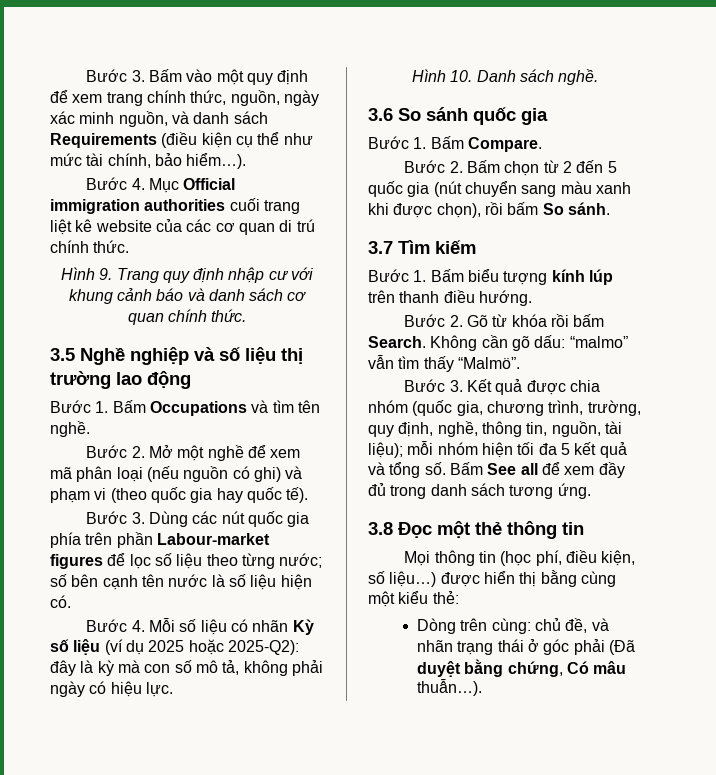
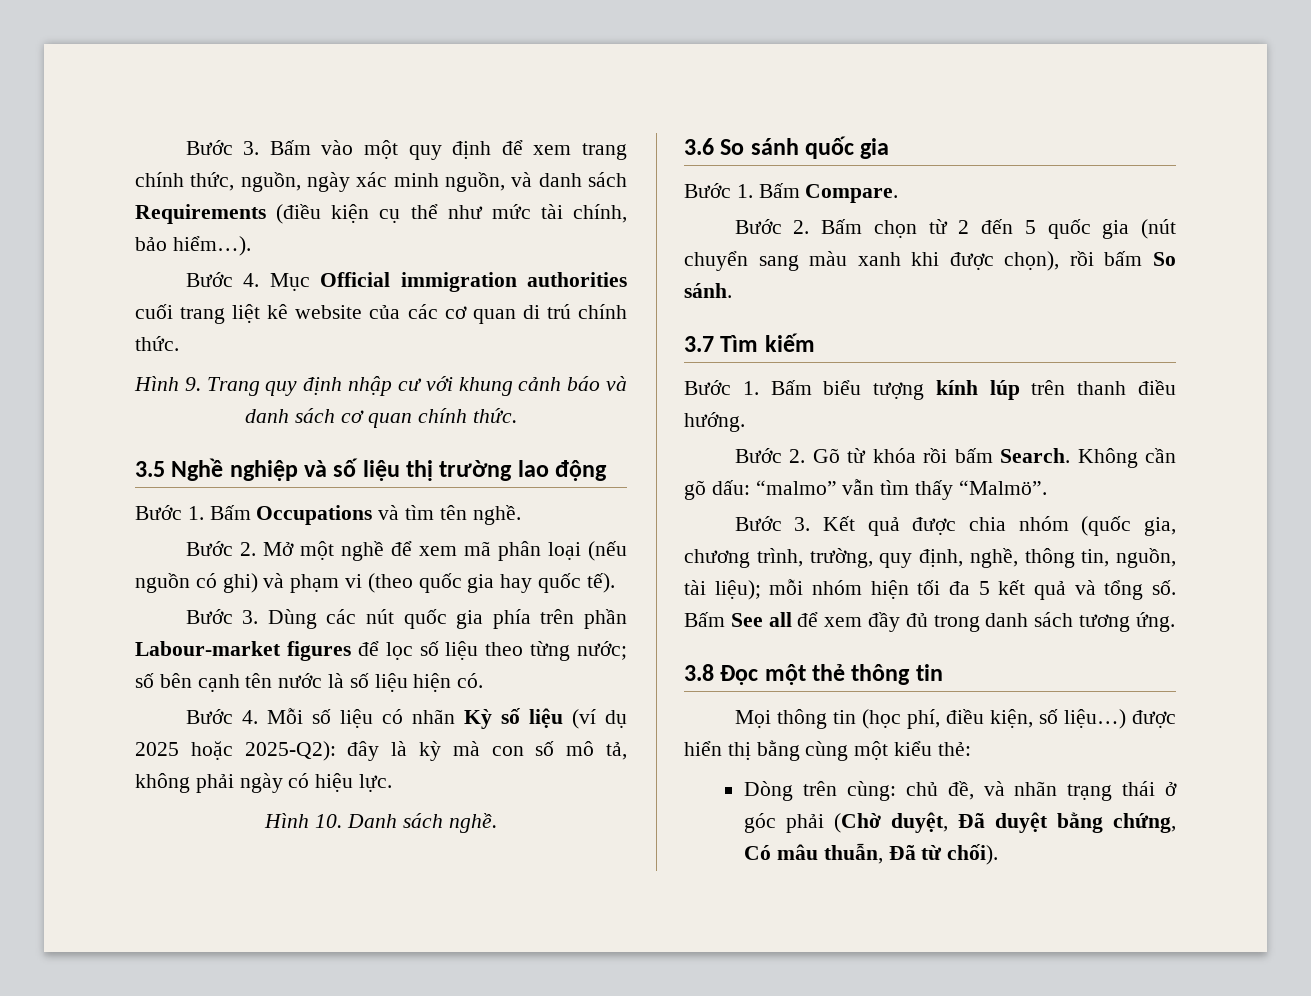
- Dòng trên cùng: chủ đề, và nhãn trạng thái ở góc phải (Đã duyệt bằng chứng, Có mâu thuẫn…).
+ Dòng trên cùng: chủ đề, và nhãn trạng thái ở góc phải (Chờ duyệt, Đã duyệt bằng chứng, Có mâu thuẫn, Đã từ chối).

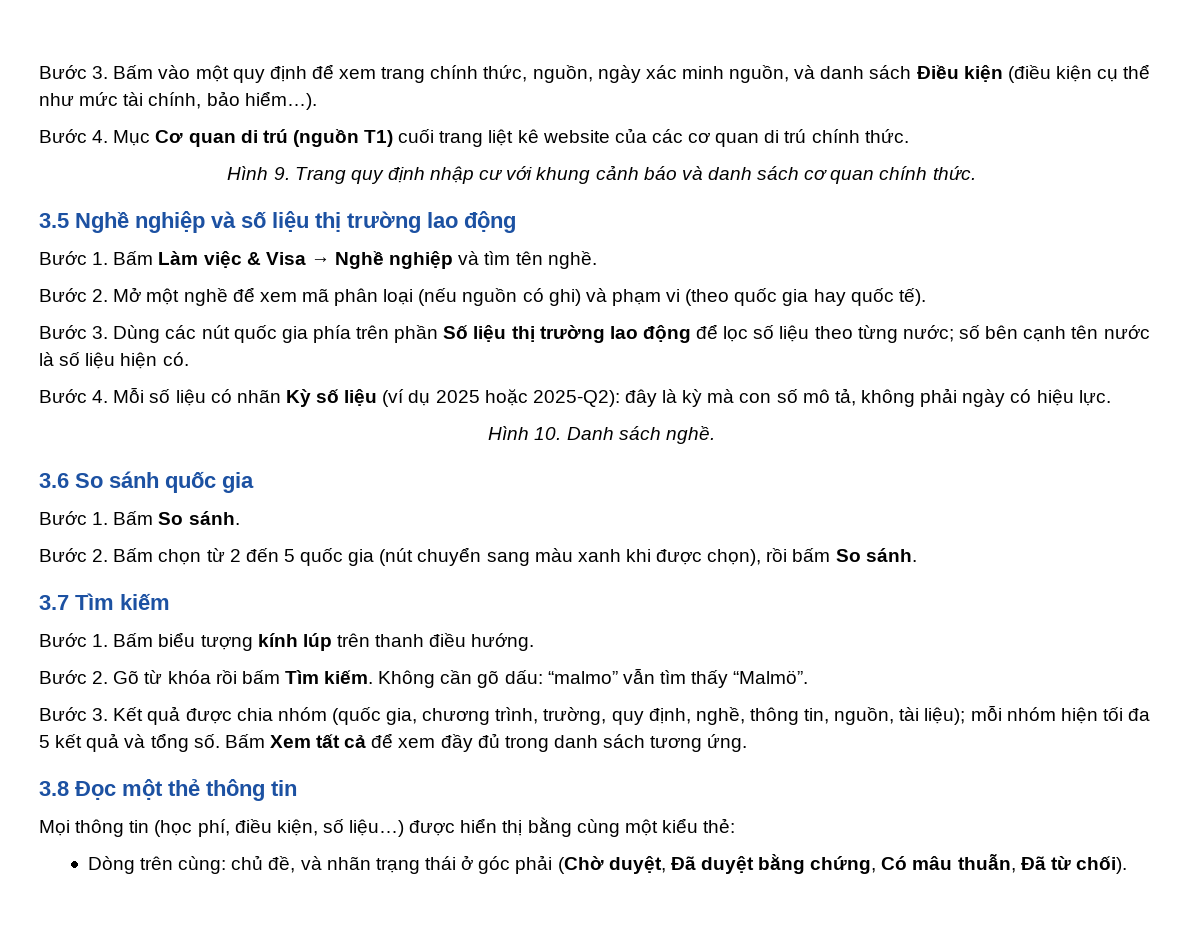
- Bước 3. Bấm vào một quy định để xem trang chính thức, nguồn, ngày xác minh nguồn, và danh sách Requirements (điều kiện cụ thể như mức tài chính, bảo hiểm…).
+ Bước 3. Bấm vào một quy định để xem trang chính thức, nguồn, ngày xác minh nguồn, và danh sách Điều kiện (điều kiện cụ thể như mức tài chính, bảo hiểm…).
- Bước 4. Mục Official immigration authorities cuối trang liệt kê website của các cơ quan di trú chính thức.
+ Bước 4. Mục Cơ quan di trú (nguồn T1) cuối trang liệt kê website của các cơ quan di trú chính thức.
- Bước 1. Bấm Occupations và tìm tên nghề.
+ Bước 1. Bấm Làm việc & Visa → Nghề nghiệp và tìm tên nghề.
- Bước 3. Dùng các nút quốc gia phía trên phần Labour-market figures để lọc số liệu theo từng nước; số bên cạnh tên nước là số liệu hiện có.
+ Bước 3. Dùng các nút quốc gia phía trên phần Số liệu thị trường lao động để lọc số liệu theo từng nước; số bên cạnh tên nước là số liệu hiện có.
- Bước 1. Bấm Compare.
+ Bước 1. Bấm So sánh.
- Bước 2. Gõ từ khóa rồi bấm Search.
+ Bước 2. Gõ từ khóa rồi bấm Tìm kiếm.
- Bấm See all để xem đầy đủ trong danh sách tương ứng.
+ Bấm Xem tất cả để xem đầy đủ trong danh sách tương ứng.

